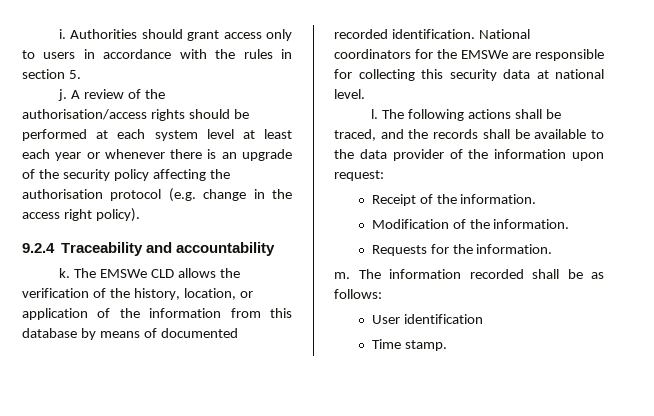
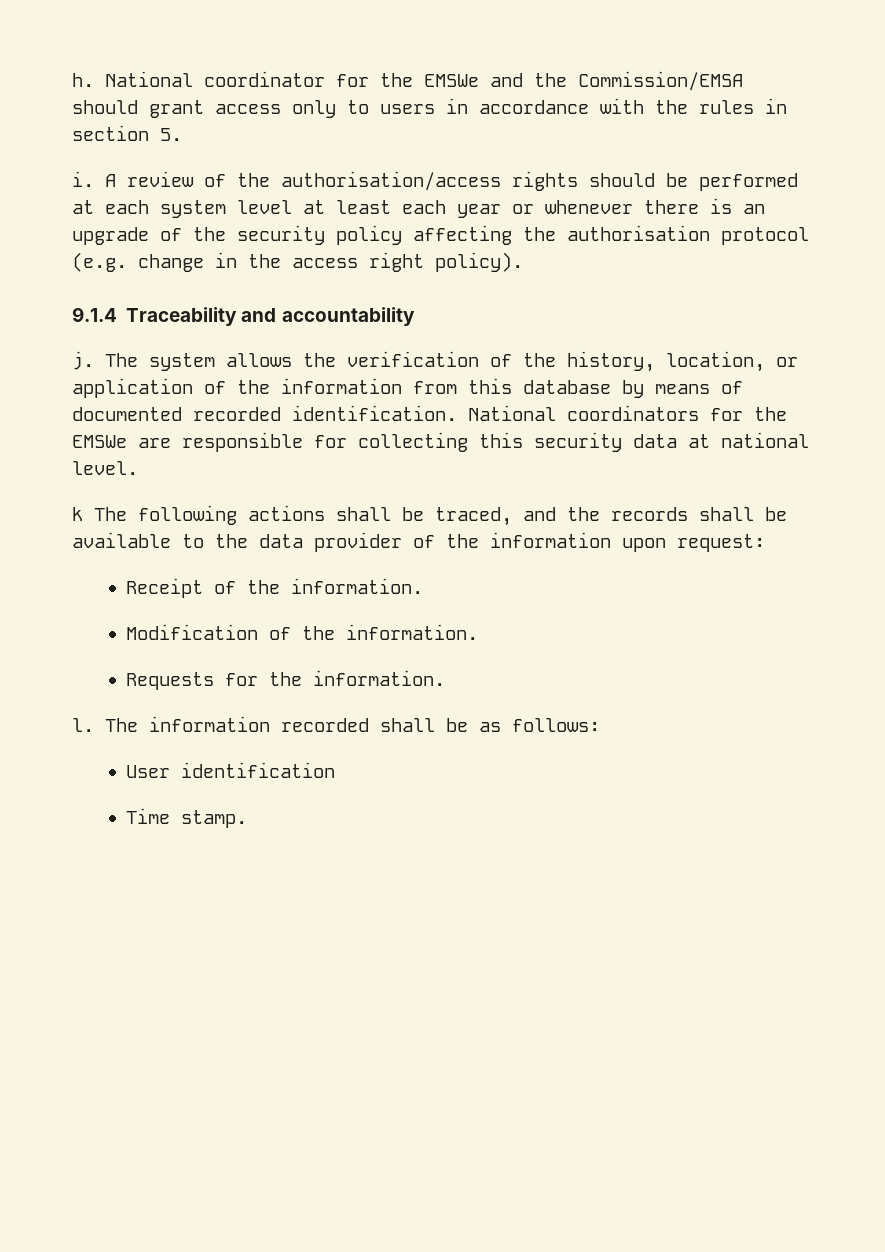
- i. Authorities should grant access only to users in accordance with the rules in section 5.
+ h. National coordinator for the EMSWe and the Commission/EMSA should grant access only to users in accordance with the rules in section 5.
- j.
+ i.
- 9.2.4 Traceability and accountability
+ 9.1.4 Traceability and accountability
- k. The EMSWe CLD allows the verification of the history, location, or application of the information from this database by means of documented recorded identification.
+ j. The system allows the verification of the history, location, or application of the information from this database by means of documented recorded identification.
- l. The following actions shall be traced, and the records shall be available to the data provider of the information upon request:
+ k The following actions shall be traced, and the records shall be available to the data provider of the information upon request:
- m.
+ l.

